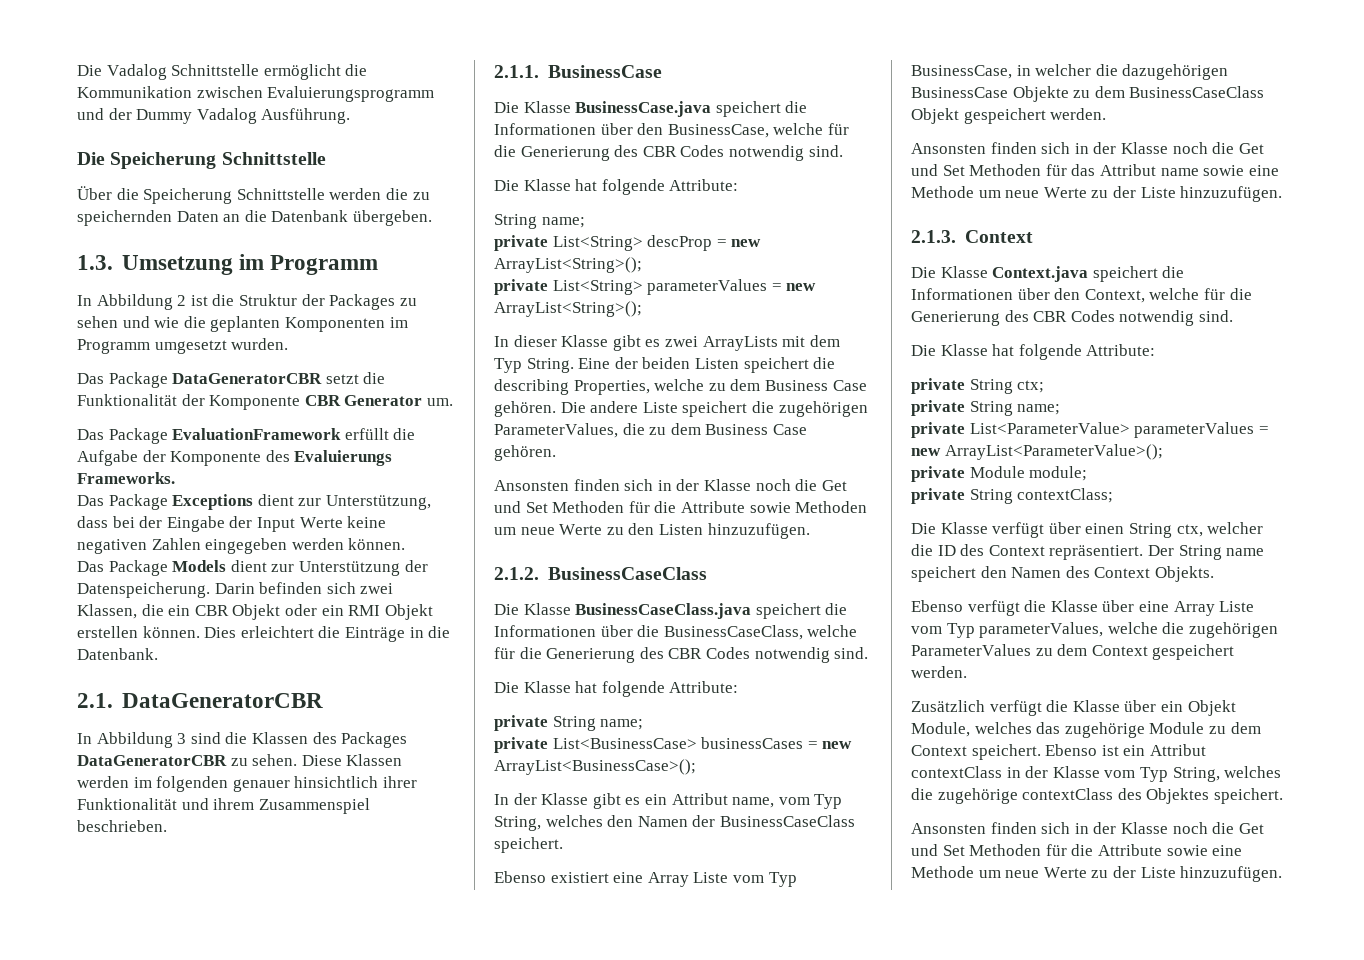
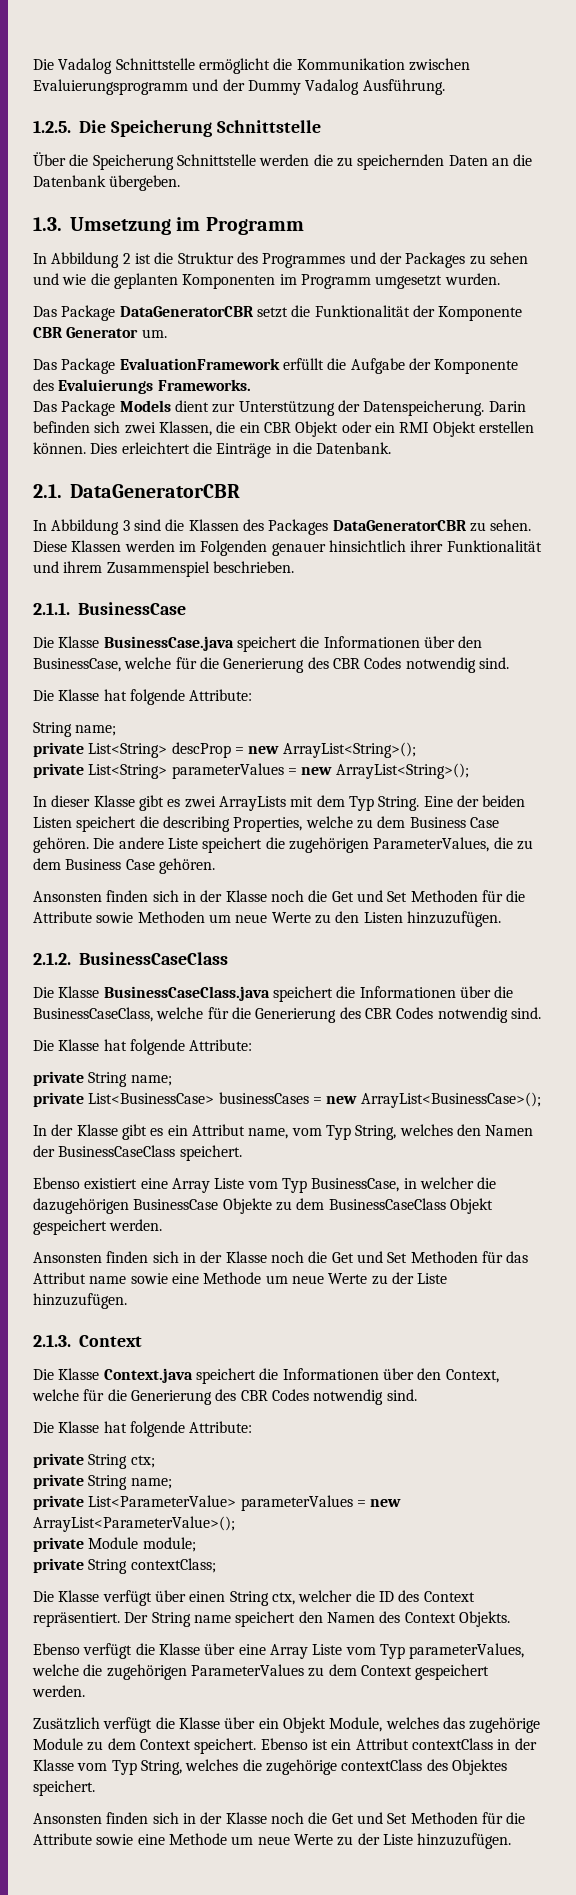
- Die Speicherung Schnittstelle
+ 1.2.5. Die Speicherung Schnittstelle
- In Abbildung 2 ist die Struktur der Packages zu sehen und wie die geplanten Komponenten im Programm umgesetzt wurden.
+ In Abbildung 2 ist die Struktur des Programmes und der Packages zu sehen und wie die geplanten Komponenten im Programm umgesetzt wurden.
- Das Package Exceptions dient zur Unterstützung, dass bei der Eingabe der Input Werte keine negativen Zahlen eingegeben werden können.
- Diese Klassen werden im folgenden genauer hinsichtlich ihrer Funktionalität und ihrem Zusammenspiel beschrieben.
+ Diese Klassen werden im Folgenden genauer hinsichtlich ihrer Funktionalität und ihrem Zusammenspiel beschrieben.

